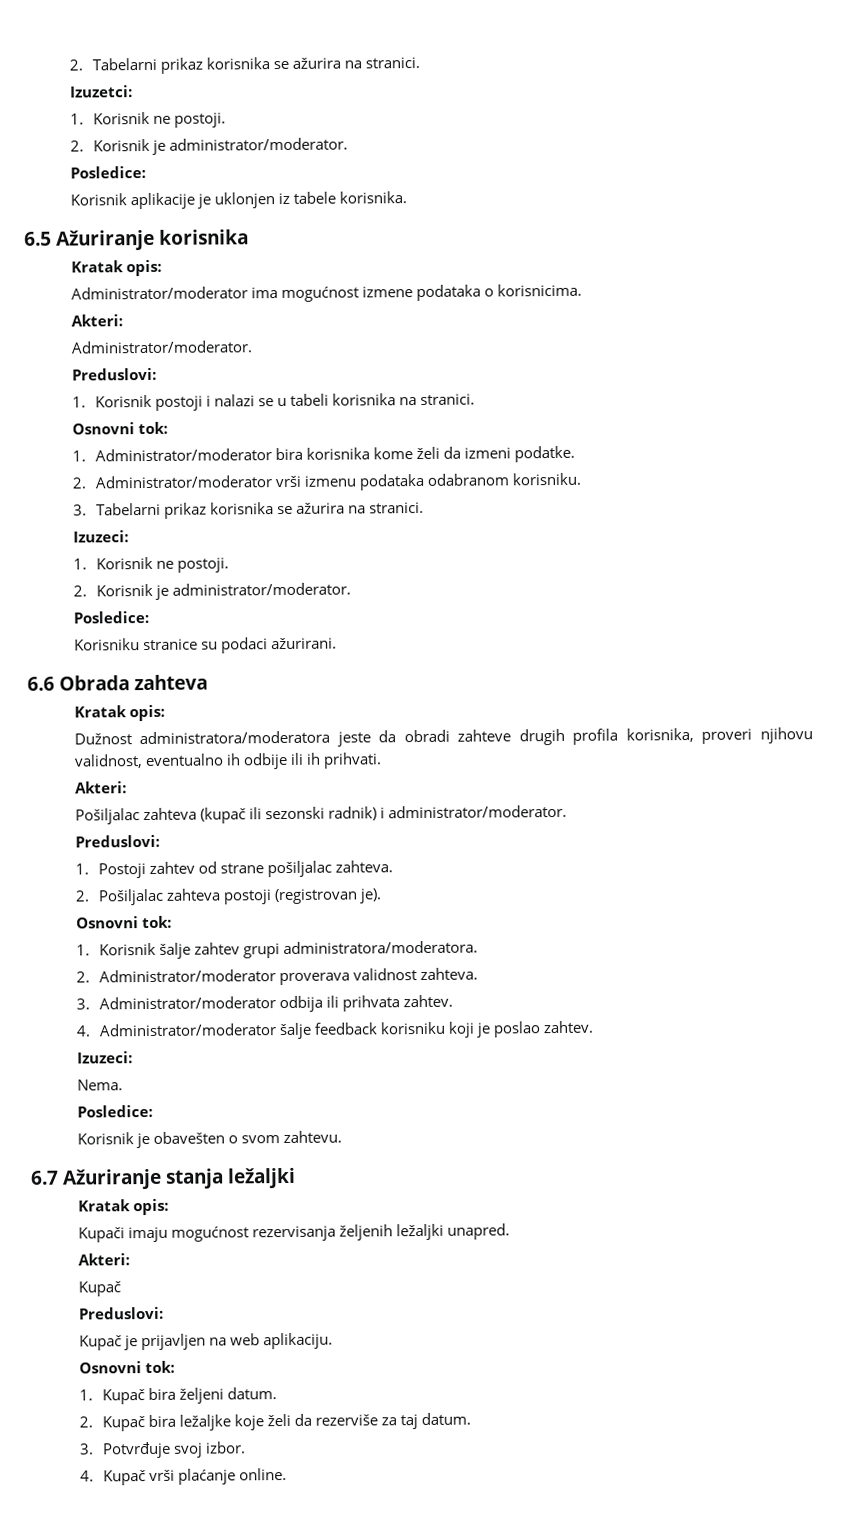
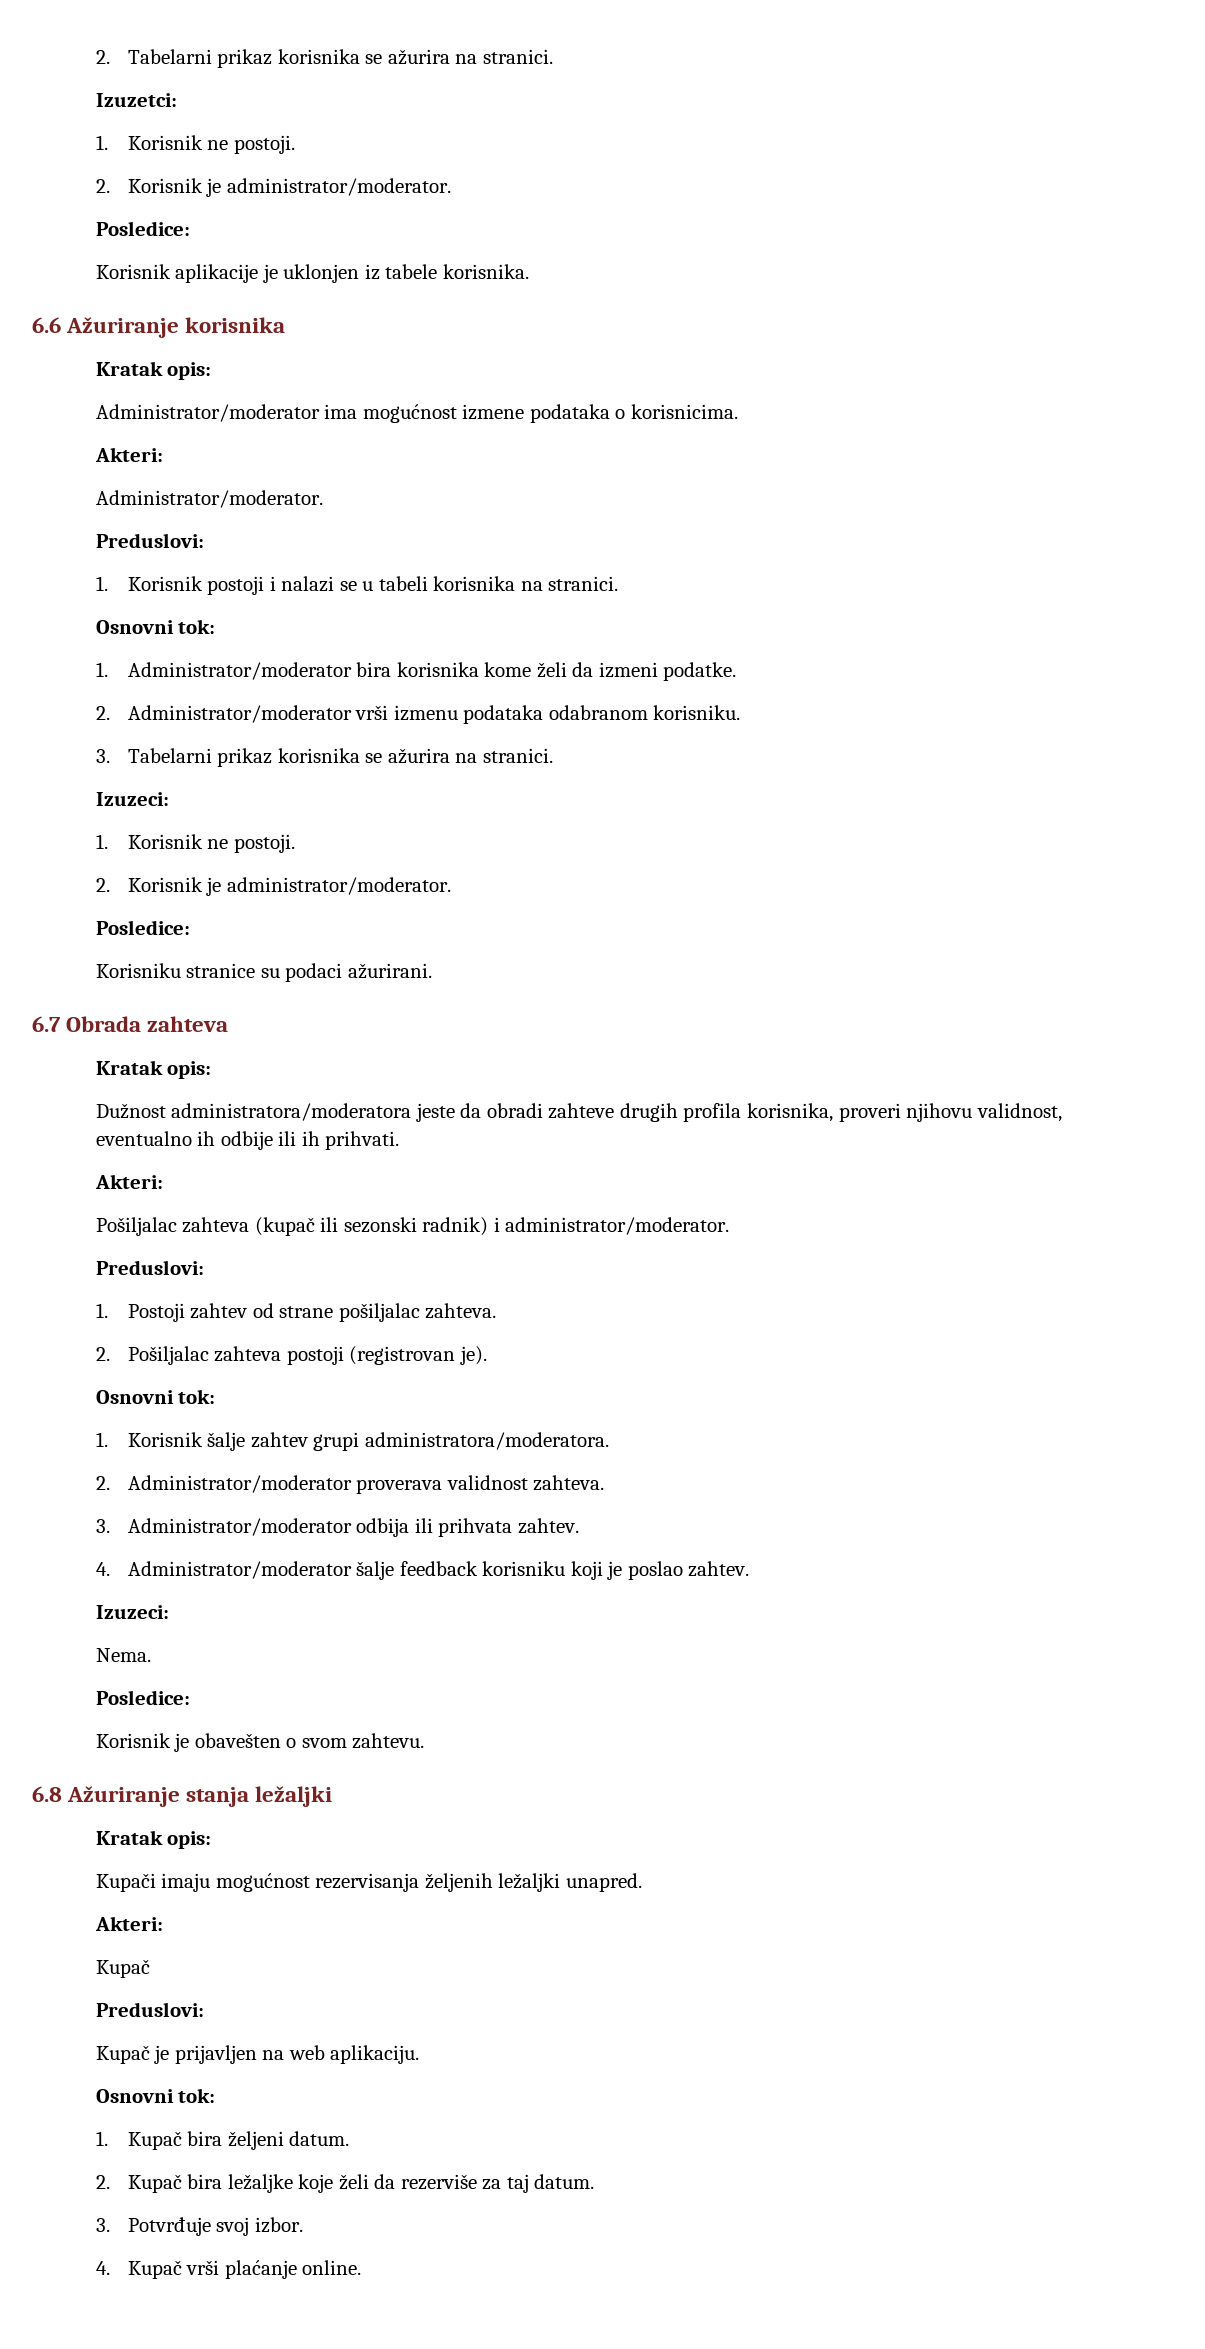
- 6.5 Ažuriranje korisnika
+ 6.6 Ažuriranje korisnika
- 6.6 Obrada zahteva
+ 6.7 Obrada zahteva
- 6.7 Ažuriranje stanja ležaljki
+ 6.8 Ažuriranje stanja ležaljki

